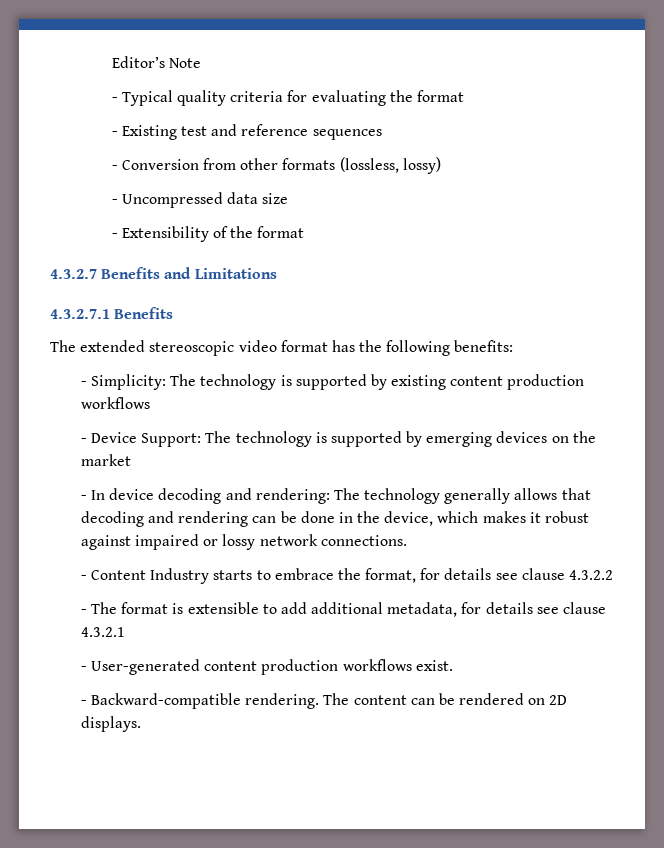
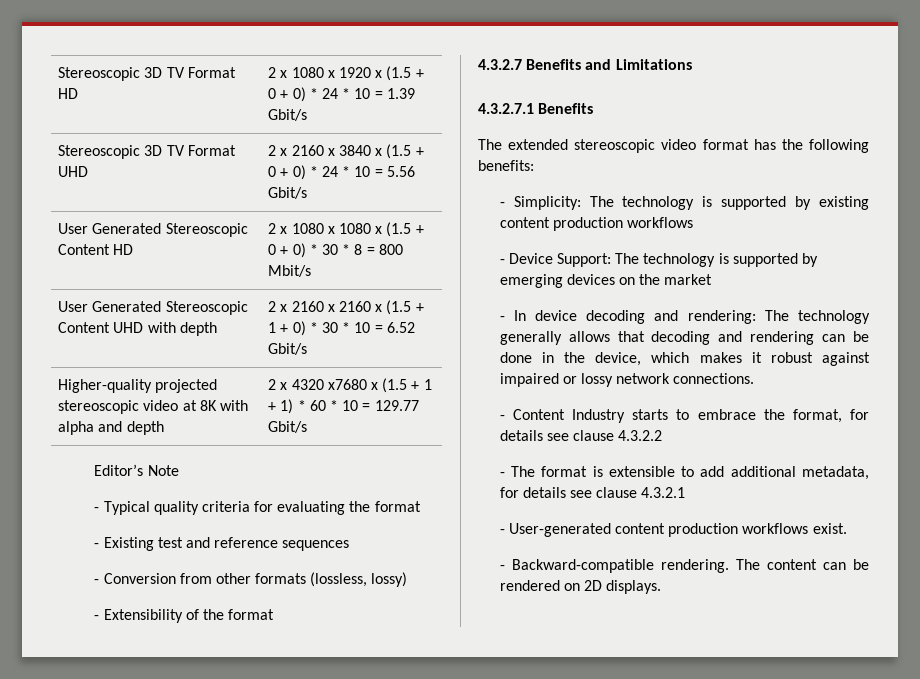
+ Stereoscopic 3D TV Format HD | 2 x 1080 x 1920 x (1.5 + 0 + 0) * 24 * 10 = 1.39 Gbit/s
+ Stereoscopic 3D TV Format UHD | 2 x 2160 x 3840 x (1.5 + 0 + 0) * 24 * 10 = 5.56 Gbit/s
+ User Generated Stereoscopic Content HD | 2 x 1080 x 1080 x (1.5 + 0 + 0) * 30 * 8 = 800 Mbit/s
+ User Generated Stereoscopic Content UHD with depth | 2 x 2160 x 2160 x (1.5 + 1 + 0) * 30 * 10 = 6.52 Gbit/s
+ Higher-quality projected stereoscopic video at 8K with alpha and depth | 2 x 4320 x7680 x (1.5 + 1 + 1) * 60 * 10 = 129.77 Gbit/s
- - Uncompressed data size

